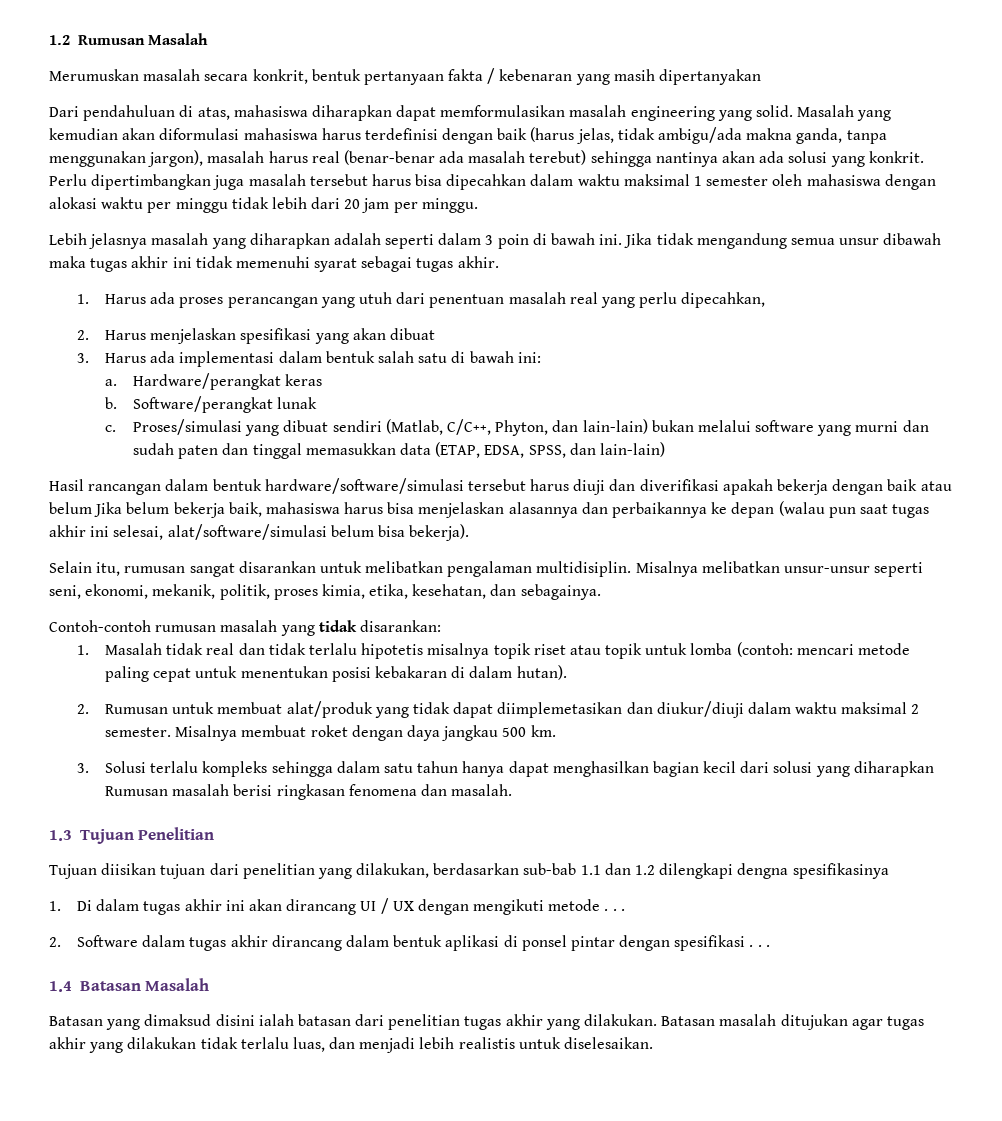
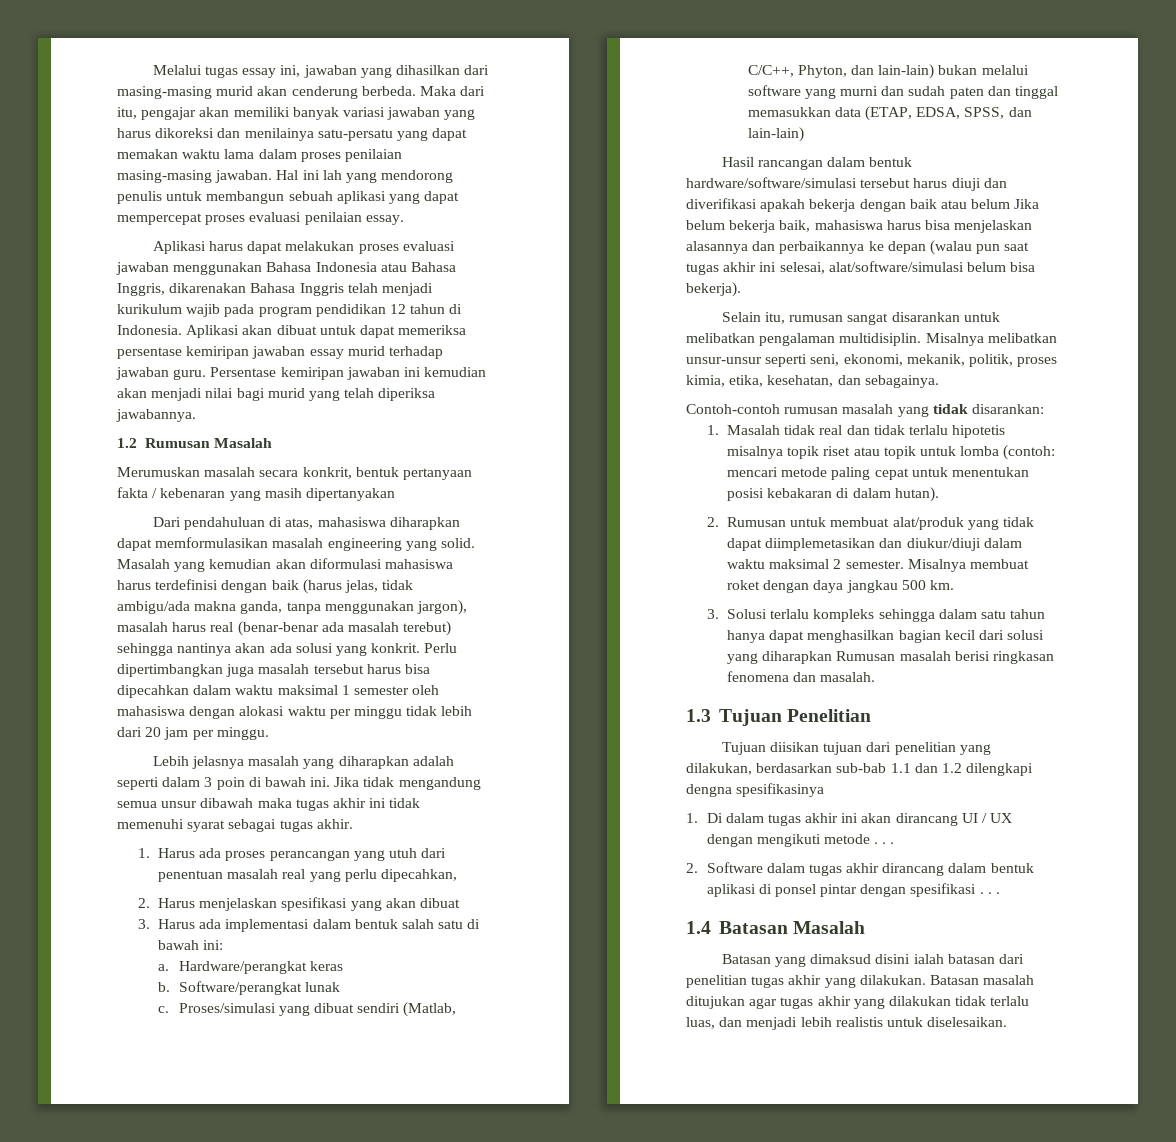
+ Melalui tugas essay ini, jawaban yang dihasilkan dari masing-masing murid akan cenderung berbeda. Maka dari itu, pengajar akan memiliki banyak variasi jawaban yang harus dikoreksi dan menilainya satu-persatu yang dapat memakan waktu lama dalam proses penilaian masing-masing jawaban. Hal ini lah yang mendorong penulis untuk membangun sebuah aplikasi yang dapat mempercepat proses evaluasi penilaian essay.
+ Aplikasi harus dapat melakukan proses evaluasi jawaban menggunakan Bahasa Indonesia atau Bahasa Inggris, dikarenakan Bahasa Inggris telah menjadi kurikulum wajib pada program pendidikan 12 tahun di Indonesia. Aplikasi akan dibuat untuk dapat memeriksa persentase kemiripan jawaban essay murid terhadap jawaban guru. Persentase kemiripan jawaban ini kemudian akan menjadi nilai bagi murid yang telah diperiksa jawabannya.

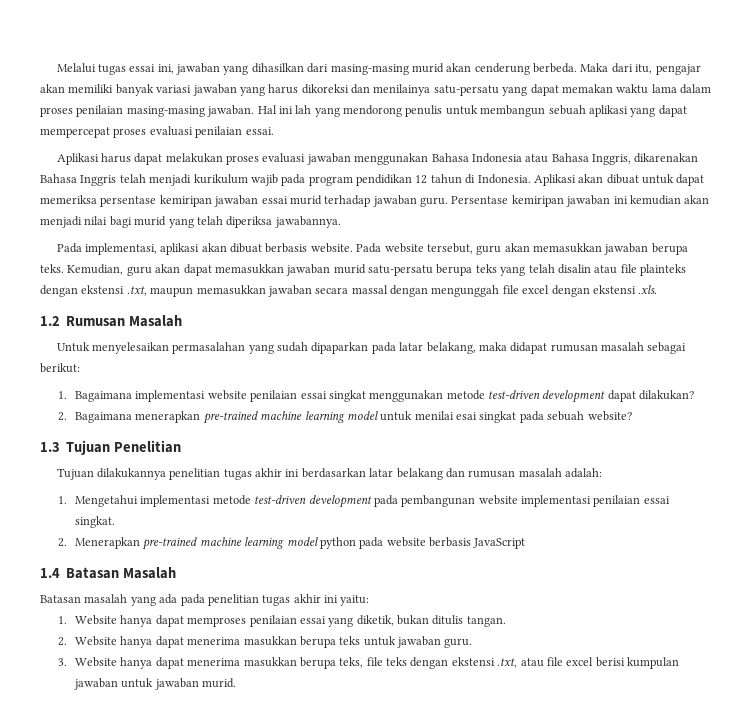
- Melalui tugas essay ini, jawaban yang dihasilkan dari masing-masing murid akan cenderung berbeda.
+ Melalui tugas essai ini, jawaban yang dihasilkan dari masing-masing murid akan cenderung berbeda.
- Hal ini lah yang mendorong penulis untuk membangun sebuah aplikasi yang dapat mempercepat proses evaluasi penilaian essay.
+ Hal ini lah yang mendorong penulis untuk membangun sebuah aplikasi yang dapat mempercepat proses evaluasi penilaian essai.
- Aplikasi akan dibuat untuk dapat memeriksa persentase kemiripan jawaban essay murid terhadap jawaban guru.
+ Aplikasi akan dibuat untuk dapat memeriksa persentase kemiripan jawaban essai murid terhadap jawaban guru.
+ Pada implementasi, aplikasi akan dibuat berbasis website. Pada website tersebut, guru akan memasukkan jawaban berupa teks. Kemudian, guru akan dapat memasukkan jawaban murid satu-persatu berupa teks yang telah disalin atau file plainteks dengan ekstensi .txt, maupun memasukkan jawaban secara massal dengan mengunggah file excel dengan ekstensi .xls.
  1.2 Rumusan Masalah
- Merumuskan masalah secara konkrit, bentuk pertanyaan fakta / kebenaran yang masih dipertanyakan
- Dari pendahuluan di atas, mahasiswa diharapkan dapat memformulasikan masalah engineering yang solid. Masalah yang kemudian akan diformulasi mahasiswa harus terdefinisi dengan baik (harus jelas, tidak ambigu/ada makna ganda, tanpa menggunakan jargon), masalah harus real (benar-benar ada masalah terebut) sehingga nantinya akan ada solusi yang konkrit. Perlu dipertimbangkan juga masalah tersebut harus bisa dipecahkan dalam waktu maksimal 1 semester oleh mahasiswa dengan alokasi waktu per minggu tidak lebih dari 20 jam per minggu.
- Lebih jelasnya masalah yang diharapkan adalah seperti dalam 3 poin di bawah ini. Jika tidak mengandung semua unsur dibawah maka tugas akhir ini tidak memenuhi syarat sebagai tugas akhir.
- 1. Harus ada proses perancangan yang utuh dari penentuan masalah real yang perlu dipecahkan,
- 2. Harus menjelaskan spesifikasi yang akan dibuat
- 3. Harus ada implementasi dalam bentuk salah satu di bawah ini:
- a. Hardware/perangkat keras
- b. Software/perangkat lunak
- c. Proses/simulasi yang dibuat sendiri (Matlab, C/C++, Phyton, dan lain-lain) bukan melalui software yang murni dan sudah paten dan tinggal memasukkan data (ETAP, EDSA, SPSS, dan lain-lain)
- Hasil rancangan dalam bentuk hardware/software/simulasi tersebut harus diuji dan diverifikasi apakah bekerja dengan baik atau belum Jika belum bekerja baik, mahasiswa harus bisa menjelaskan alasannya dan perbaikannya ke depan (walau pun saat tugas akhir ini selesai, alat/software/simulasi belum bisa bekerja).
- Selain itu, rumusan sangat disarankan untuk melibatkan pengalaman multidisiplin. Misalnya melibatkan unsur-unsur seperti seni, ekonomi, mekanik, politik, proses kimia, etika, kesehatan, dan sebagainya.
- Contoh-contoh rumusan masalah yang tidak disarankan:
- 1. Masalah tidak real dan tidak terlalu hipotetis misalnya topik riset atau topik untuk lomba (contoh: mencari metode paling cepat untuk menentukan posisi kebakaran di dalam hutan).
- 2. Rumusan untuk membuat alat/produk yang tidak dapat diimplemetasikan dan diukur/diuji dalam waktu maksimal 2 semester. Misalnya membuat roket dengan daya jangkau 500 km.
- 3. Solusi terlalu kompleks sehingga dalam satu tahun hanya dapat menghasilkan bagian kecil dari solusi yang diharapkan Rumusan masalah berisi ringkasan fenomena dan masalah.
+ Untuk menyelesaikan permasalahan yang sudah dipaparkan pada latar belakang, maka didapat rumusan masalah sebagai berikut:
+ 1. Bagaimana implementasi website penilaian essai singkat menggunakan metode test-driven development dapat dilakukan?
+ 2. Bagaimana menerapkan pre-trained machine learning model untuk menilai esai singkat pada sebuah website?
  1.3 Tujuan Penelitian
- Tujuan diisikan tujuan dari penelitian yang dilakukan, berdasarkan sub-bab 1.1 dan 1.2 dilengkapi dengna spesifikasinya
- 1. Di dalam tugas akhir ini akan dirancang UI / UX dengan mengikuti metode . . .
- 2. Software dalam tugas akhir dirancang dalam bentuk aplikasi di ponsel pintar dengan spesifikasi . . .
+ Tujuan dilakukannya penelitian tugas akhir ini berdasarkan latar belakang dan rumusan masalah adalah:
+ 1. Mengetahui implementasi metode test-driven development pada pembangunan website implementasi penilaian essai singkat.
+ 2. Menerapkan pre-trained machine learning model python pada website berbasis JavaScript
  1.4 Batasan Masalah
- Batasan yang dimaksud disini ialah batasan dari penelitian tugas akhir yang dilakukan. Batasan masalah ditujukan agar tugas akhir yang dilakukan tidak terlalu luas, dan menjadi lebih realistis untuk diselesaikan.
+ Batasan masalah yang ada pada penelitian tugas akhir ini yaitu:
+ 1. Website hanya dapat memproses penilaian essai yang diketik, bukan ditulis tangan.
+ 2. Website hanya dapat menerima masukkan berupa teks untuk jawaban guru.
+ 3. Website hanya dapat menerima masukkan berupa teks, file teks dengan ekstensi .txt, atau file excel berisi kumpulan jawaban untuk jawaban murid.

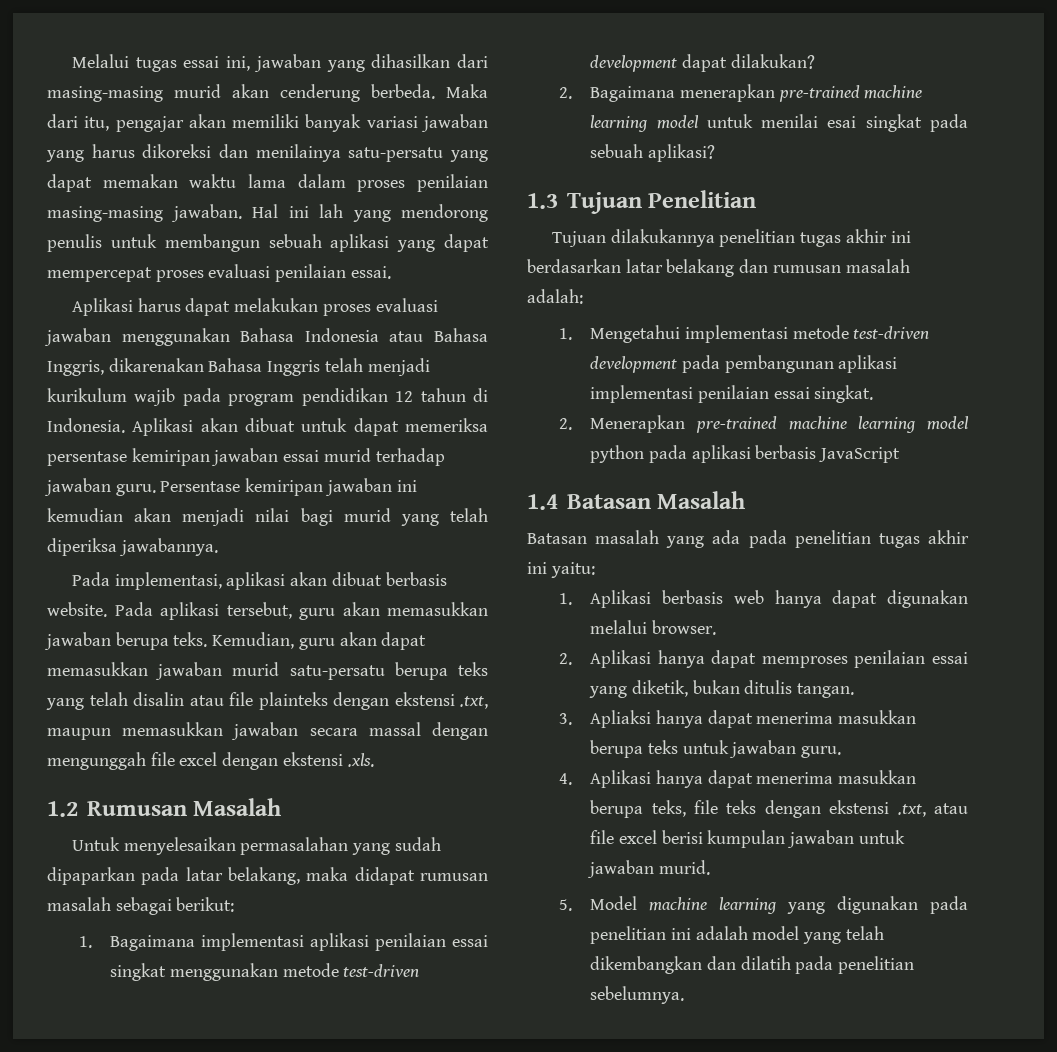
- Pada website tersebut, guru akan memasukkan jawaban berupa teks.
+ Pada aplikasi tersebut, guru akan memasukkan jawaban berupa teks.
- 1. Bagaimana implementasi website penilaian essai singkat menggunakan metode test-driven development dapat dilakukan?
+ 1. Bagaimana implementasi aplikasi penilaian essai singkat menggunakan metode test-driven development dapat dilakukan?
- 2. Bagaimana menerapkan pre-trained machine learning model untuk menilai esai singkat pada sebuah website?
+ 2. Bagaimana menerapkan pre-trained machine learning model untuk menilai esai singkat pada sebuah aplikasi?
- 1. Mengetahui implementasi metode test-driven development pada pembangunan website implementasi penilaian essai singkat.
+ 1. Mengetahui implementasi metode test-driven development pada pembangunan aplikasi implementasi penilaian essai singkat.
- 2. Menerapkan pre-trained machine learning model python pada website berbasis JavaScript
+ 2. Menerapkan pre-trained machine learning model python pada aplikasi berbasis JavaScript
- 1. Website hanya dapat memproses penilaian essai yang diketik, bukan ditulis tangan.
+ 1. Aplikasi berbasis web hanya dapat digunakan melalui browser.
+ 2. Aplikasi hanya dapat memproses penilaian essai yang diketik, bukan ditulis tangan.
- 2. Website hanya dapat menerima masukkan berupa teks untuk jawaban guru.
+ 3. Apliaksi hanya dapat menerima masukkan berupa teks untuk jawaban guru.
- 3. Website hanya dapat menerima masukkan berupa teks, file teks dengan ekstensi .txt, atau file excel berisi kumpulan jawaban untuk jawaban murid.
+ 4. Aplikasi hanya dapat menerima masukkan berupa teks, file teks dengan ekstensi .txt, atau file excel berisi kumpulan jawaban untuk jawaban murid.
+ 5. Model machine learning yang digunakan pada penelitian ini adalah model yang telah dikembangkan dan dilatih pada penelitian sebelumnya.

